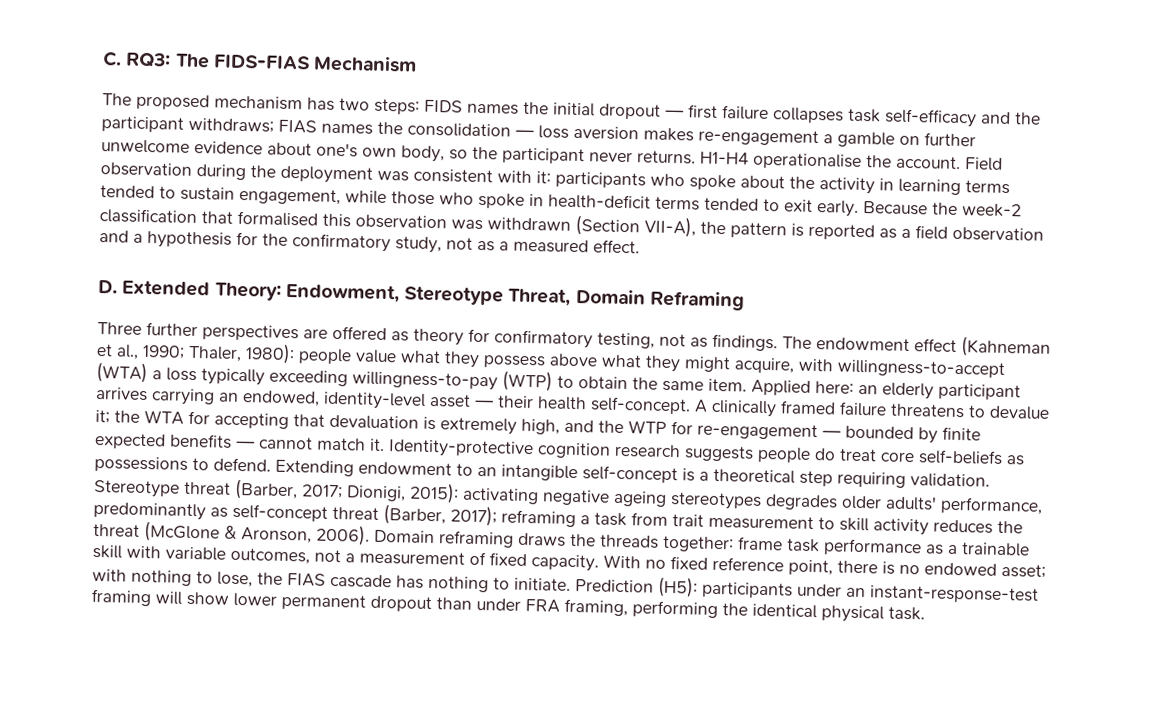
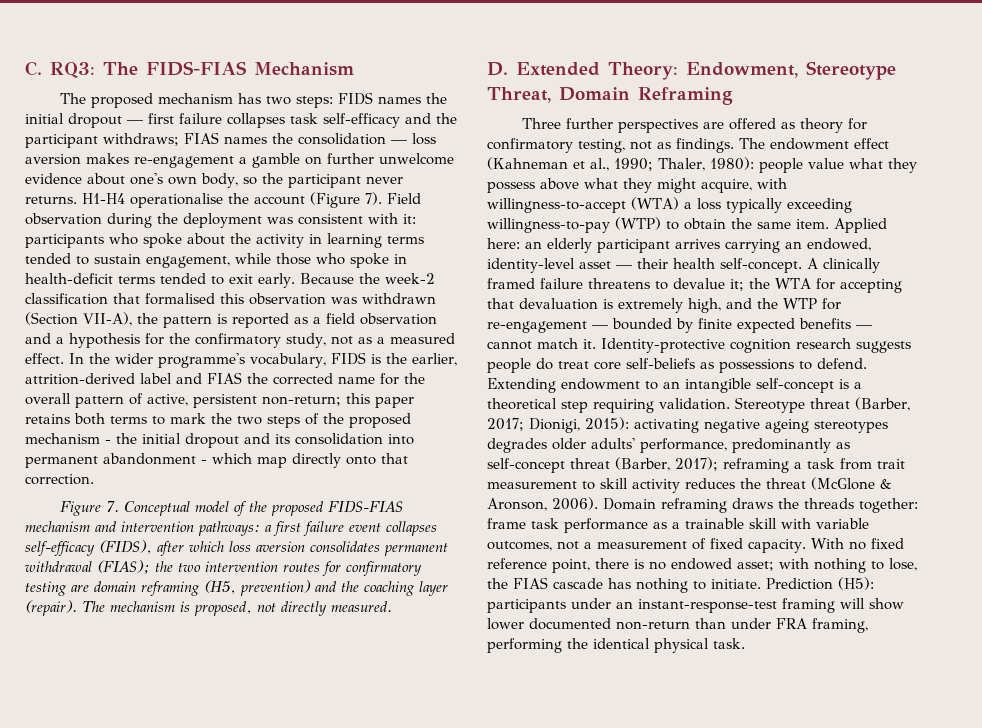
- H1-H4 operationalise the account.
+ H1-H4 operationalise the account (Figure 7).
+ In the wider programme's vocabulary, FIDS is the earlier, attrition-derived label and FIAS the corrected name for the overall pattern of active, persistent non-return; this paper retains both terms to mark the two steps of the proposed mechanism - the initial dropout and its consolidation into permanent abandonment - which map directly onto that correction.
+ Figure 7. Conceptual model of the proposed FIDS-FIAS mechanism and intervention pathways: a first failure event collapses self-efficacy (FIDS), after which loss aversion consolidates permanent withdrawal (FIAS); the two intervention routes for confirmatory testing are domain reframing (H5, prevention) and the coaching layer (repair). The mechanism is proposed, not directly measured.
- Prediction (H5): participants under an instant-response-test framing will show lower permanent dropout than under FRA framing, performing the identical physical task.
+ Prediction (H5): participants under an instant-response-test framing will show lower documented non-return than under FRA framing, performing the identical physical task.

